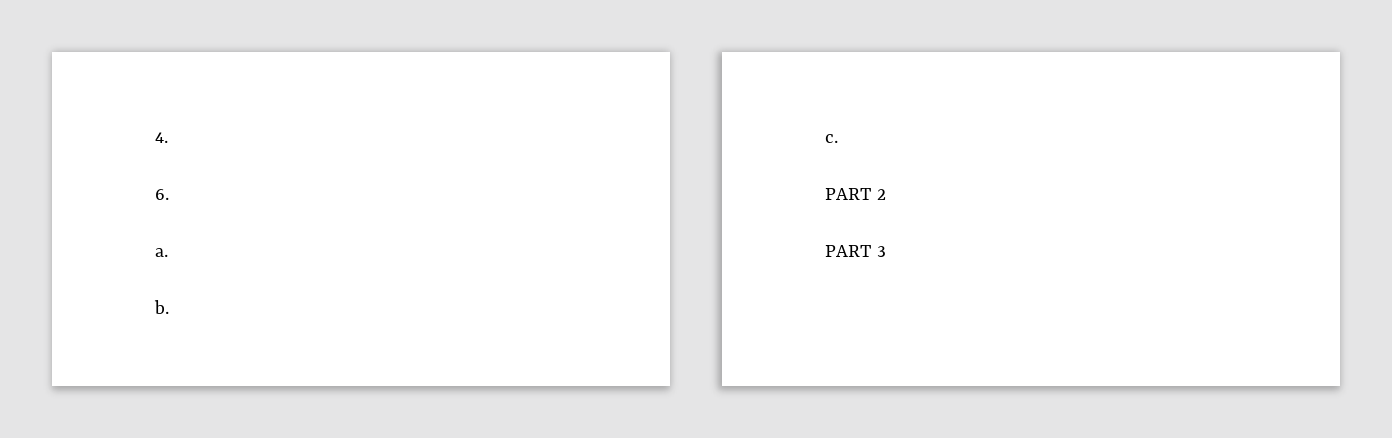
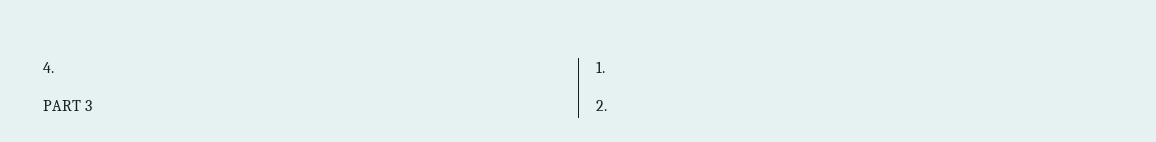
- 6.
- a.
- b.
- c.
- PART 2
+ 1.
+ 2.

